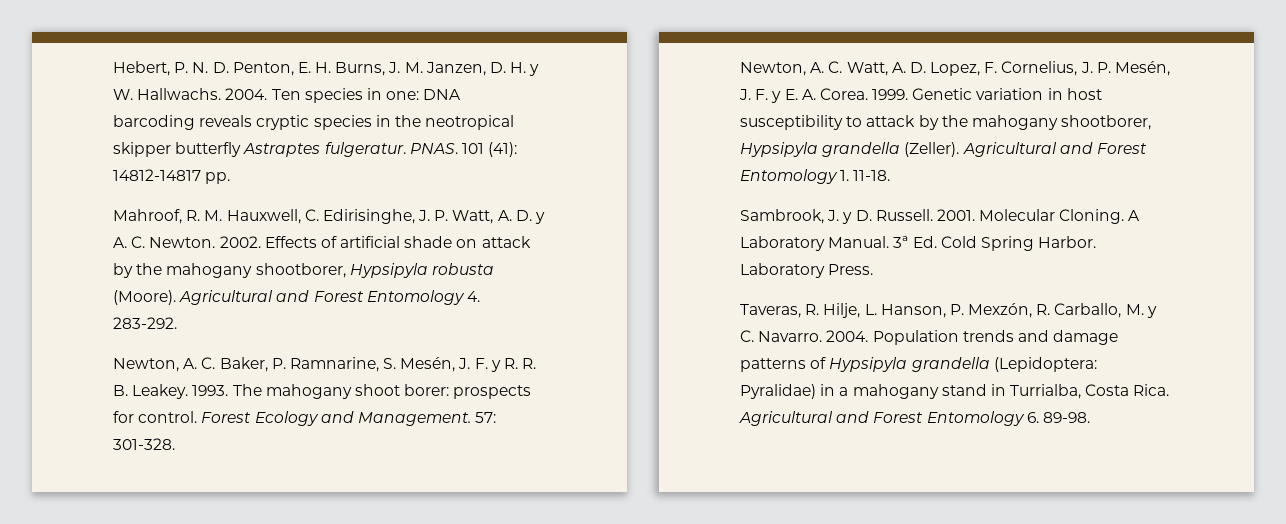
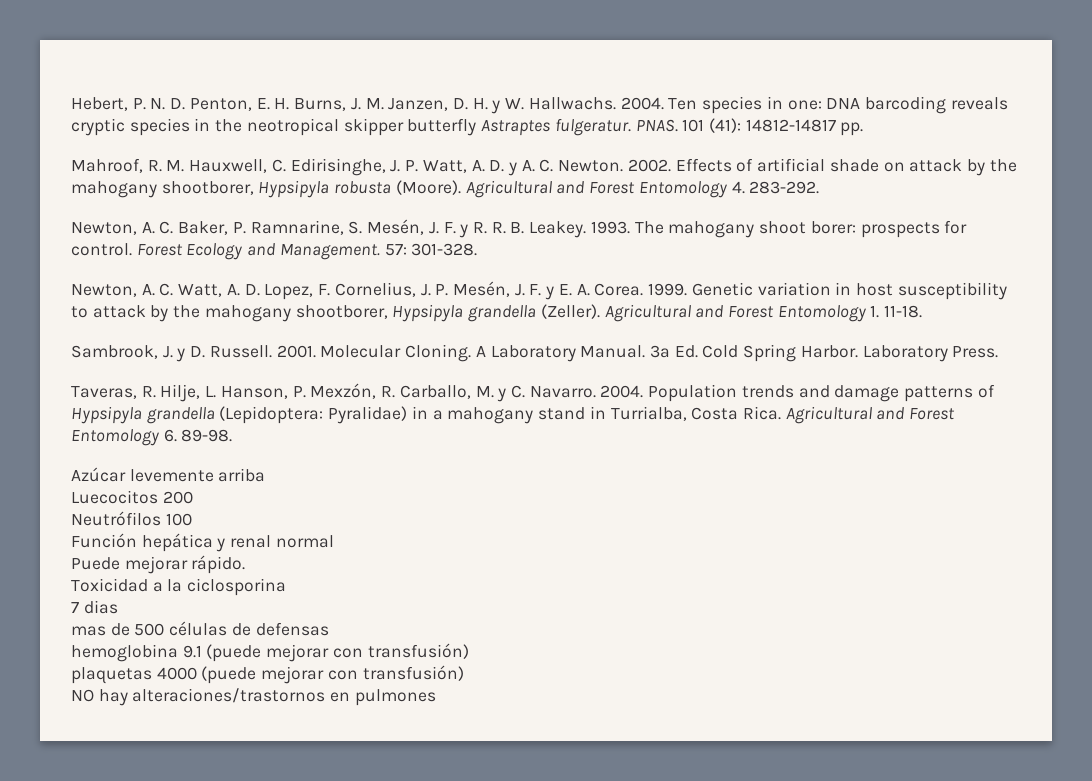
+ Azúcar levemente arriba
+ Luecocitos 200
+ Neutrófilos 100
+ Función hepática y renal normal
+ Puede mejorar rápido.
+ Toxicidad a la ciclosporina
+ 7 dias
+ mas de 500 células de defensas
+ hemoglobina 9.1 (puede mejorar con transfusión)
+ plaquetas 4000 (puede mejorar con transfusión)
+ NO hay alteraciones/trastornos en pulmones

